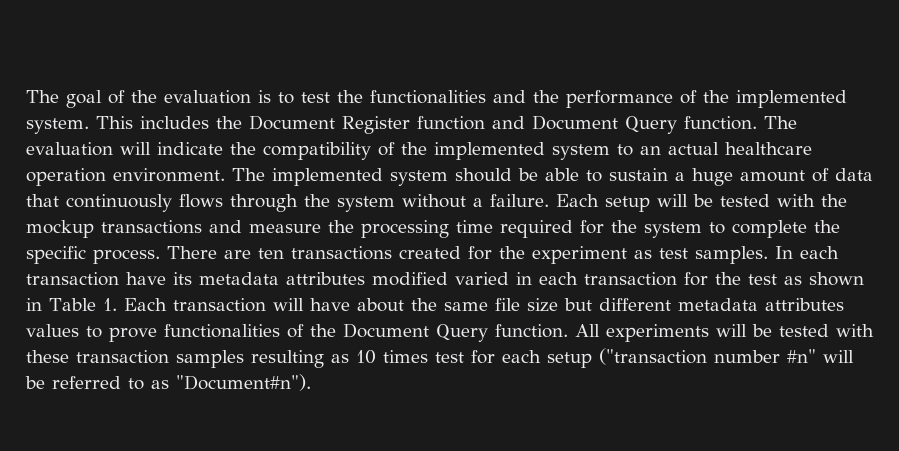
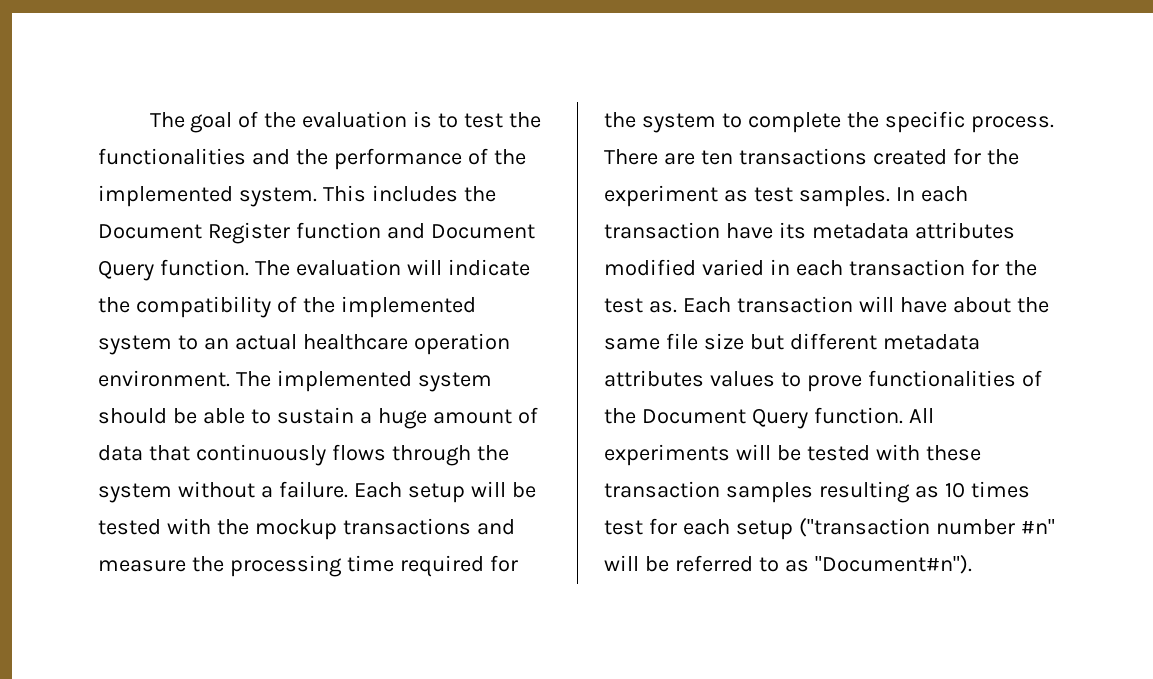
- In each transaction have its metadata attributes modified varied in each transaction for the test as shown in Table 1. Each transaction will have about the same file size but different metadata attributes values to prove functionalities of the Document Query function.
+ In each transaction have its metadata attributes modified varied in each transaction for the test as. Each transaction will have about the same file size but different metadata attributes values to prove functionalities of the Document Query function.

